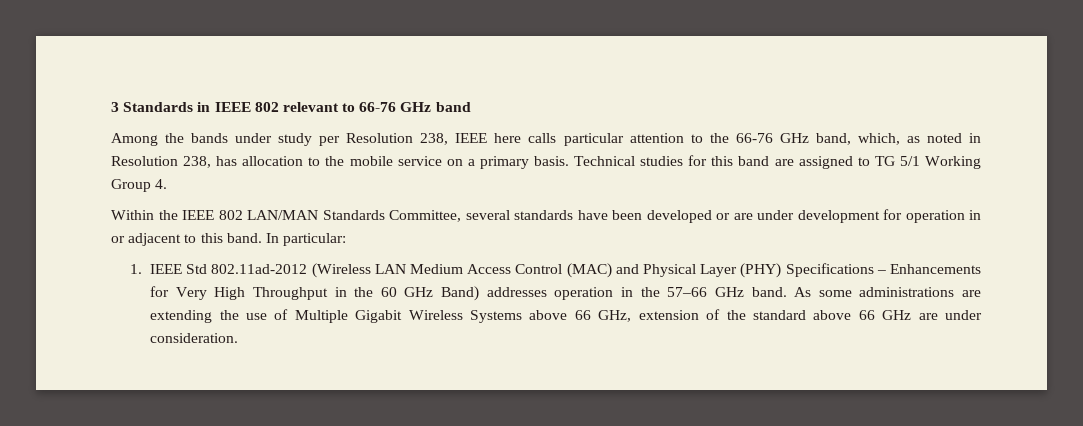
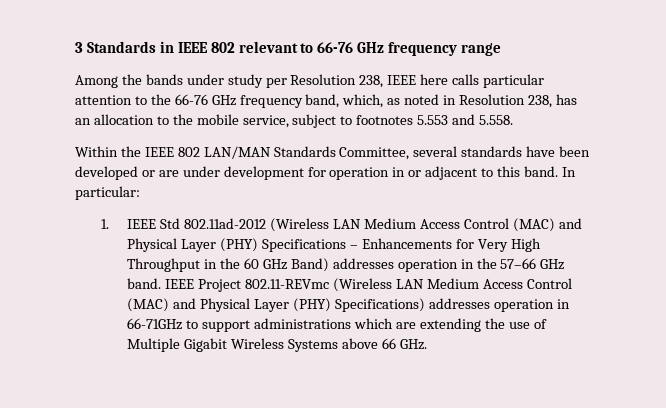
- 3 Standards in IEEE 802 relevant to 66-76 GHz band
+ 3 Standards in IEEE 802 relevant to 66-76 GHz frequency range
- Among the bands under study per Resolution 238, IEEE here calls particular attention to the 66-76 GHz band, which, as noted in Resolution 238, has allocation to the mobile service on a primary basis. Technical studies for this band are assigned to TG 5/1 Working Group 4.
+ Among the bands under study per Resolution 238, IEEE here calls particular attention to the 66-76 GHz frequency band, which, as noted in Resolution 238, has an allocation to the mobile service, subject to footnotes 5.553 and 5.558.
- As some administrations are extending the use of Multiple Gigabit Wireless Systems above 66 GHz, extension of the standard above 66 GHz are under consideration.
+ IEEE Project 802.11-REVmc (Wireless LAN Medium Access Control (MAC) and Physical Layer (PHY) Specifications) addresses operation in 66-71GHz to support administrations which are extending the use of Multiple Gigabit Wireless Systems above 66 GHz.

